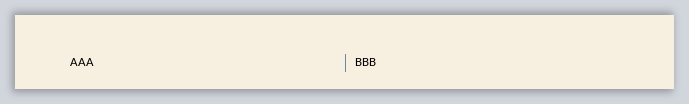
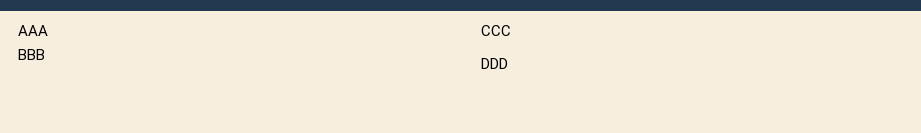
+ CCC
+ DDD

